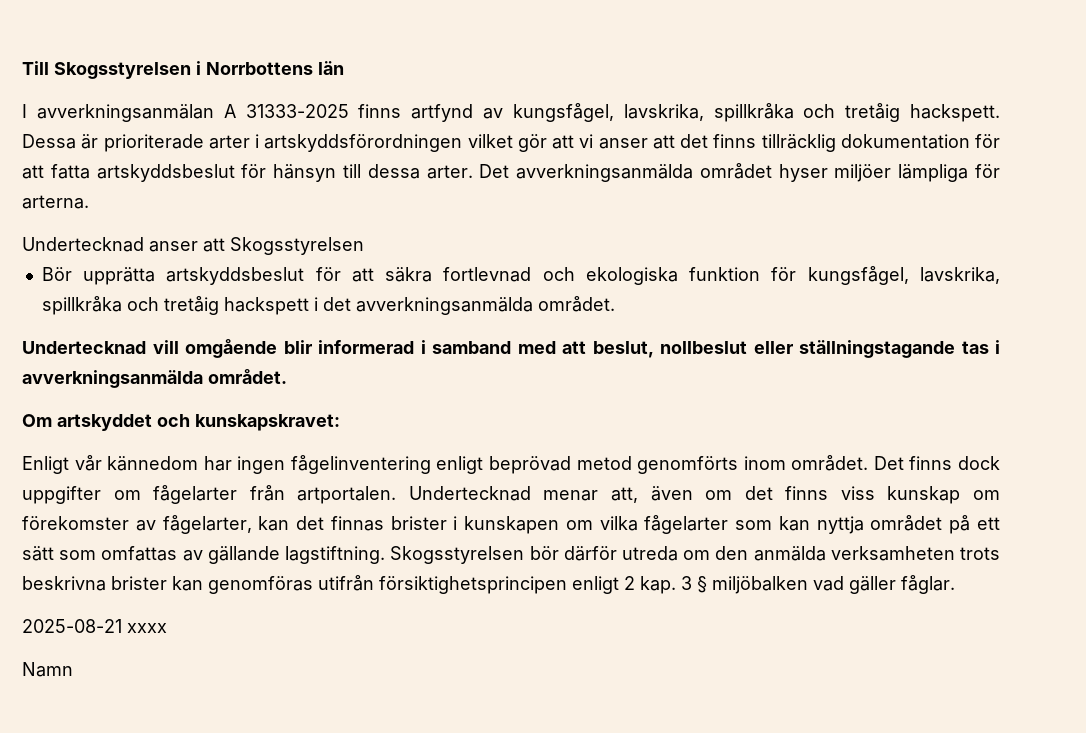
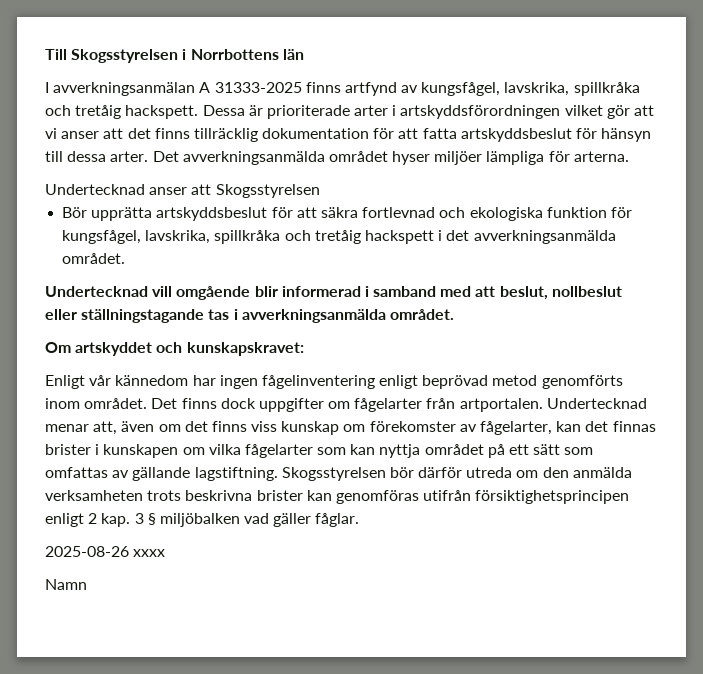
- 2025-08-21 xxxx
+ 2025-08-26 xxxx

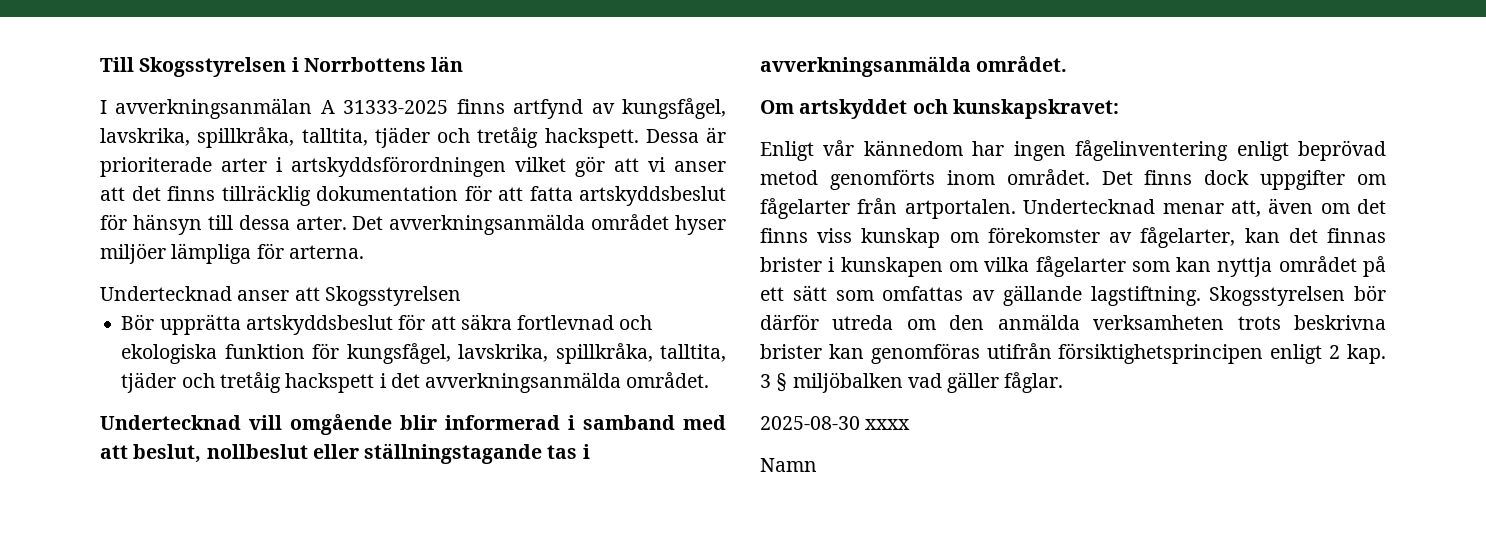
- I avverkningsanmälan A 31333-2025 finns artfynd av kungsfågel, lavskrika, spillkråka och tretåig hackspett.
+ I avverkningsanmälan A 31333-2025 finns artfynd av kungsfågel, lavskrika, spillkråka, talltita, tjäder och tretåig hackspett.
- Bör upprätta artskyddsbeslut för att säkra fortlevnad och ekologiska funktion för kungsfågel, lavskrika, spillkråka och tretåig hackspett i det avverkningsanmälda området.
+ Bör upprätta artskyddsbeslut för att säkra fortlevnad och ekologiska funktion för kungsfågel, lavskrika, spillkråka, talltita, tjäder och tretåig hackspett i det avverkningsanmälda området.
- 2025-08-26 xxxx
+ 2025-08-30 xxxx

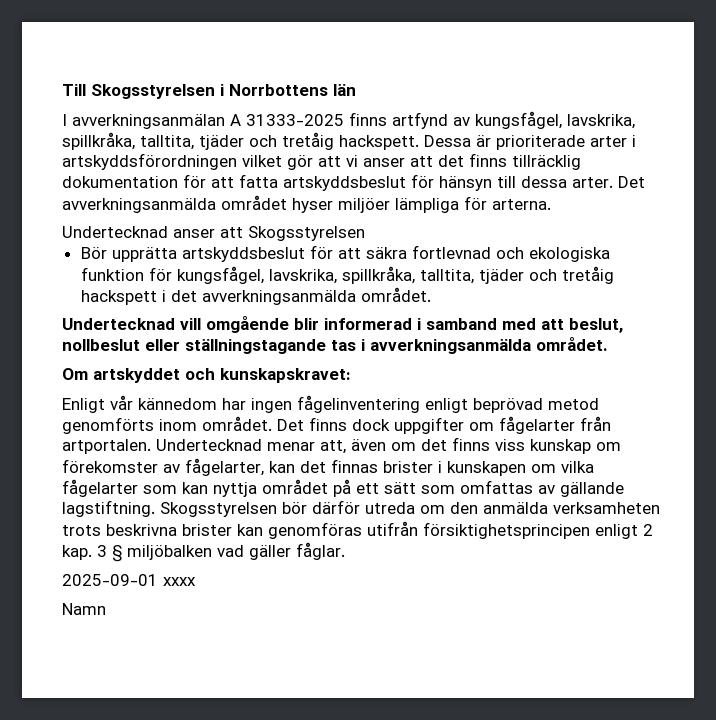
- 2025-08-30 xxxx
+ 2025-09-01 xxxx

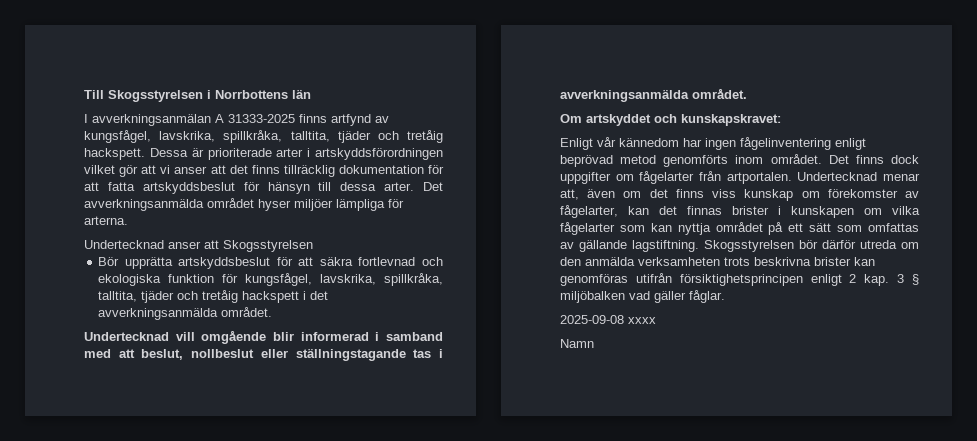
- 2025-09-01 xxxx
+ 2025-09-08 xxxx

